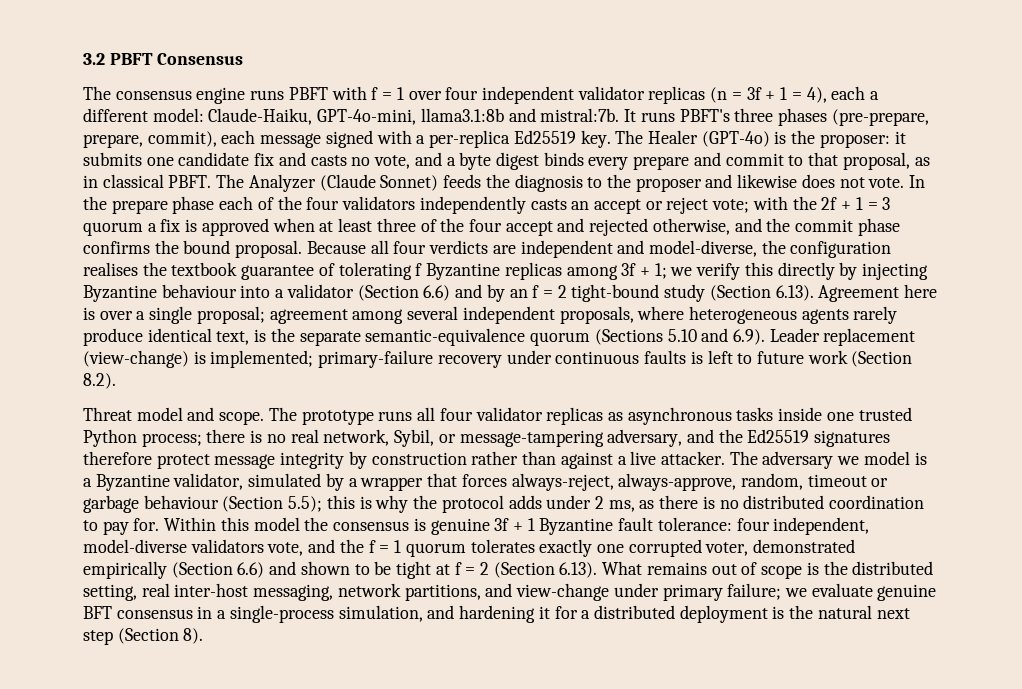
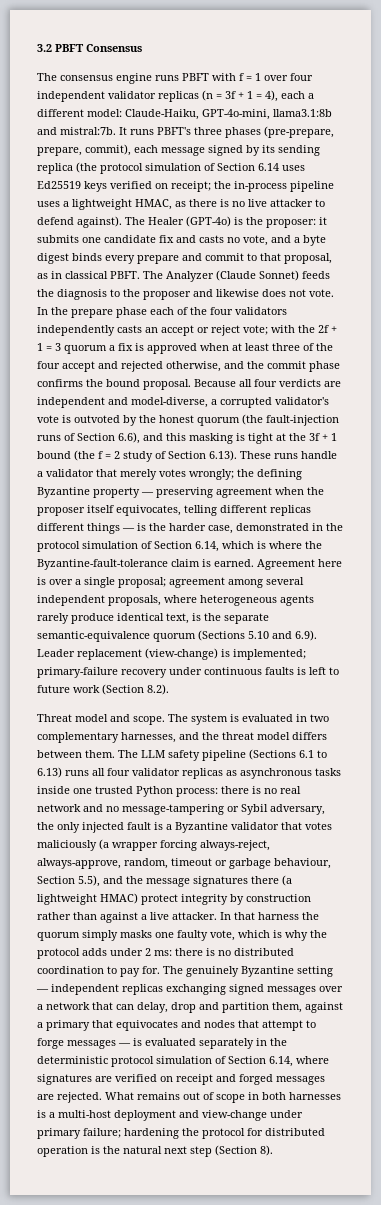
- It runs PBFT's three phases (pre-prepare, prepare, commit), each message signed with a per-replica Ed25519 key.
+ It runs PBFT's three phases (pre-prepare, prepare, commit), each message signed by its sending replica (the protocol simulation of Section 6.14 uses Ed25519 keys verified on receipt; the in-process pipeline uses a lightweight HMAC, as there is no live attacker to defend against).
- Because all four verdicts are independent and model-diverse, the configuration realises the textbook guarantee of tolerating f Byzantine replicas among 3f + 1; we verify this directly by injecting Byzantine behaviour into a validator (Section 6.6) and by an f = 2 tight-bound study (Section 6.13). Agreement here is over a single proposal; agreement among several independent proposals, where heterogeneous agents rarely produce identical text, is the separate semantic-equivalence quorum (Sections 5.10 and 6.9). Leader replacement (view-change) is implemented; primary-failure recovery under continuous faults is left to future work (Section 8.2).
+ Because all four verdicts are independent and model-diverse, a corrupted validator's vote is outvoted by the honest quorum (the fault-injection runs of Section 6.6), and this masking is tight at the 3f + 1 bound (the f = 2 study of Section 6.13). These runs handle a validator that merely votes wrongly; the defining Byzantine property — preserving agreement when the proposer itself equivocates, telling different replicas different things — is the harder case, demonstrated in the protocol simulation of Section 6.14, which is where the Byzantine-fault-tolerance claim is earned. Agreement here is over a single proposal; agreement among several independent proposals, where heterogeneous agents rarely produce identical text, is the separate semantic-equivalence quorum (Sections 5.10 and 6.9). Leader replacement (view-change) is implemented; primary-failure recovery under continuous faults is left to future work (Section 8.2).
- The prototype runs all four validator replicas as asynchronous tasks inside one trusted Python process; there is no real network, Sybil, or message-tampering adversary, and the Ed25519 signatures therefore protect message integrity by construction rather than against a live attacker.
+ The system is evaluated in two complementary harnesses, and the threat model differs between them. The LLM safety pipeline (Sections 6.1 to 6.13) runs all four validator replicas as asynchronous tasks inside one trusted Python process: there is no real network and no message-tampering or Sybil adversary, the only injected fault is a Byzantine validator that votes maliciously (a wrapper forcing always-reject, always-approve, random, timeout or garbage behaviour, Section 5.5), and the message signatures there (a lightweight HMAC) protect integrity by construction rather than against a live attacker.
- The adversary we model is a Byzantine validator, simulated by a wrapper that forces always-reject, always-approve, random, timeout or garbage behaviour (Section 5.5); this is why the protocol adds under 2 ms, as there is no distributed coordination to pay for.
+ In that harness the quorum simply masks one faulty vote, which is why the protocol adds under 2 ms: there is no distributed coordination to pay for.
- Within this model the consensus is genuine 3f + 1 Byzantine fault tolerance: four independent, model-diverse validators vote, and the f = 1 quorum tolerates exactly one corrupted voter, demonstrated empirically (Section 6.6) and shown to be tight at f = 2 (Section 6.13). What remains out of scope is the distributed setting, real inter-host messaging, network partitions, and view-change under primary failure; we evaluate genuine BFT consensus in a single-process simulation, and hardening it for a distributed deployment is the natural next step (Section 8).
+ The genuinely Byzantine setting — independent replicas exchanging signed messages over a network that can delay, drop and partition them, against a primary that equivocates and nodes that attempt to forge messages — is evaluated separately in the deterministic protocol simulation of Section 6.14, where signatures are verified on receipt and forged messages are rejected. What remains out of scope in both harnesses is a multi-host deployment and view-change under primary failure; hardening the protocol for distributed operation is the natural next step (Section 8).

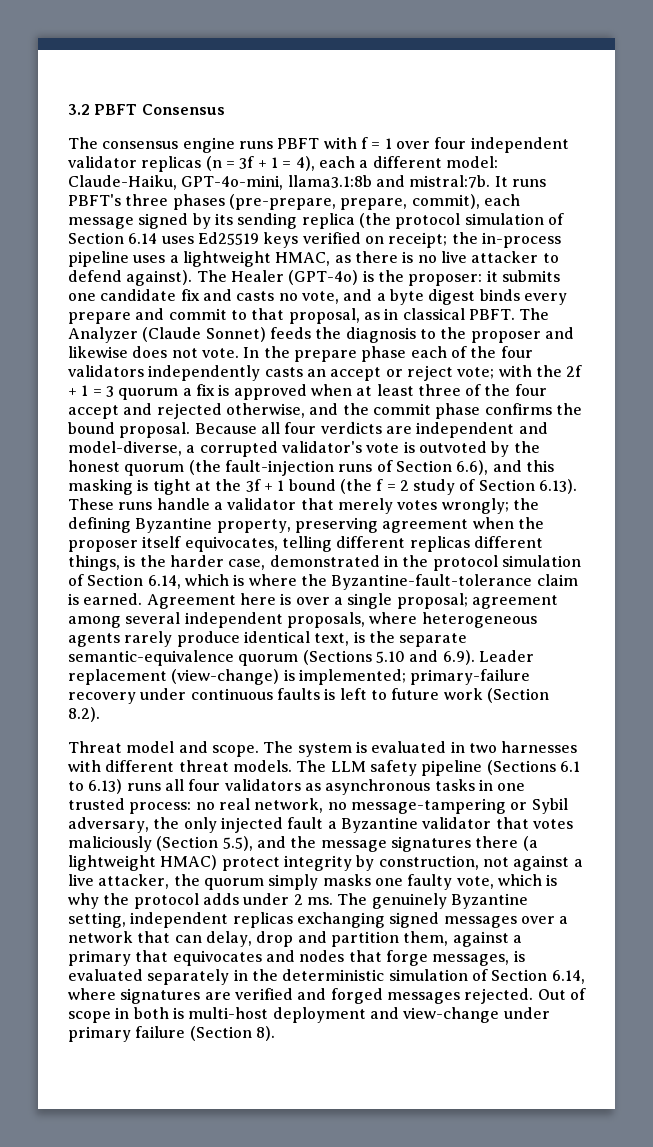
- the defining Byzantine property — preserving agreement when the proposer itself equivocates, telling different replicas different things — is the harder case, demonstrated in the protocol simulation of Section 6.14, which is where the Byzantine-fault-tolerance claim is earned.
+ the defining Byzantine property, preserving agreement when the proposer itself equivocates, telling different replicas different things, is the harder case, demonstrated in the protocol simulation of Section 6.14, which is where the Byzantine-fault-tolerance claim is earned.
- The system is evaluated in two complementary harnesses, and the threat model differs between them.
+ The system is evaluated in two harnesses with different threat models.
- The LLM safety pipeline (Sections 6.1 to 6.13) runs all four validator replicas as asynchronous tasks inside one trusted Python process: there is no real network and no message-tampering or Sybil adversary, the only injected fault is a Byzantine validator that votes maliciously (a wrapper forcing always-reject, always-approve, random, timeout or garbage behaviour, Section 5.5), and the message signatures there (a lightweight HMAC) protect integrity by construction rather than against a live attacker. In that harness the quorum simply masks one faulty vote, which is why the protocol adds under 2 ms: there is no distributed coordination to pay for.
+ The LLM safety pipeline (Sections 6.1 to 6.13) runs all four validators as asynchronous tasks in one trusted process: no real network, no message-tampering or Sybil adversary, the only injected fault a Byzantine validator that votes maliciously (Section 5.5), and the message signatures there (a lightweight HMAC) protect integrity by construction, not against a live attacker, the quorum simply masks one faulty vote, which is why the protocol adds under 2 ms.
- The genuinely Byzantine setting — independent replicas exchanging signed messages over a network that can delay, drop and partition them, against a primary that equivocates and nodes that attempt to forge messages — is evaluated separately in the deterministic protocol simulation of Section 6.14, where signatures are verified on receipt and forged messages are rejected. What remains out of scope in both harnesses is a multi-host deployment and view-change under primary failure; hardening the protocol for distributed operation is the natural next step (Section 8).
+ The genuinely Byzantine setting, independent replicas exchanging signed messages over a network that can delay, drop and partition them, against a primary that equivocates and nodes that forge messages, is evaluated separately in the deterministic simulation of Section 6.14, where signatures are verified and forged messages rejected. Out of scope in both is multi-host deployment and view-change under primary failure (Section 8).

